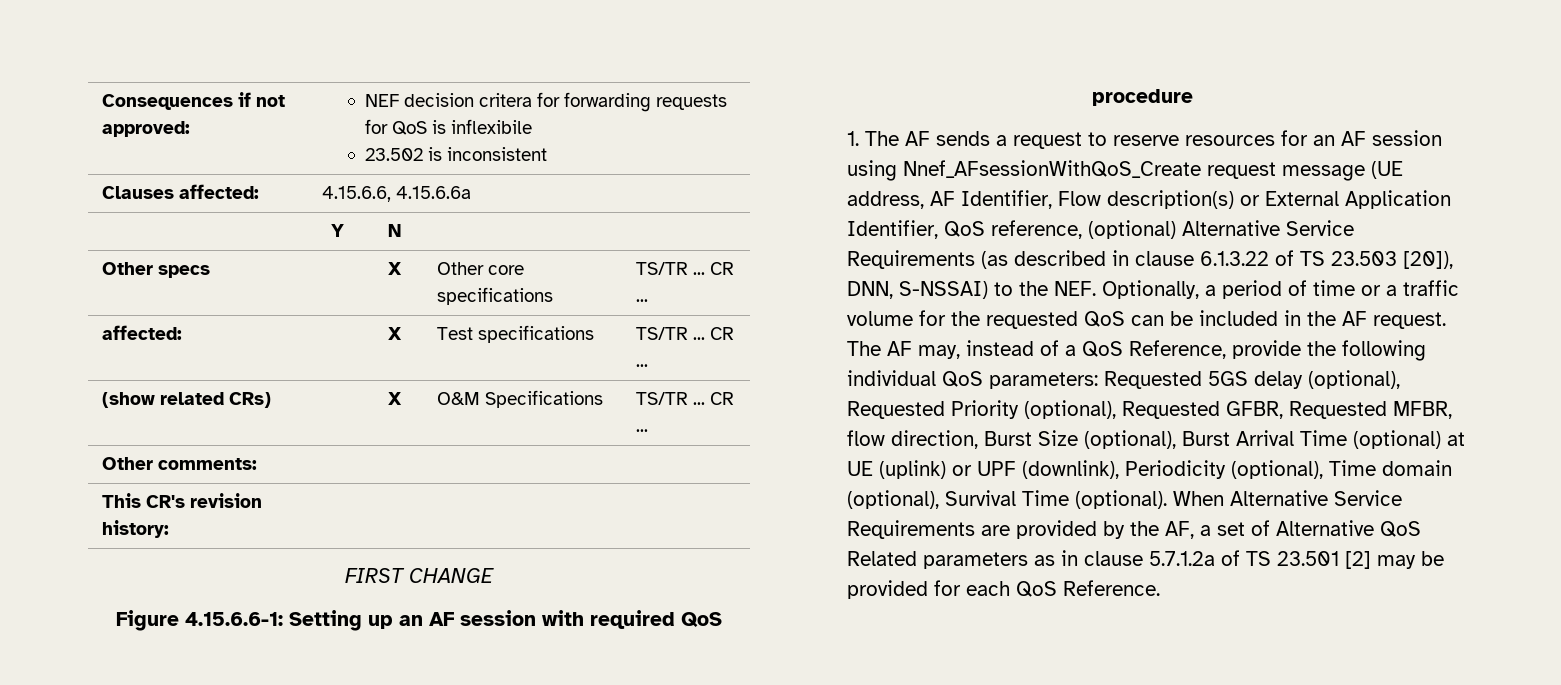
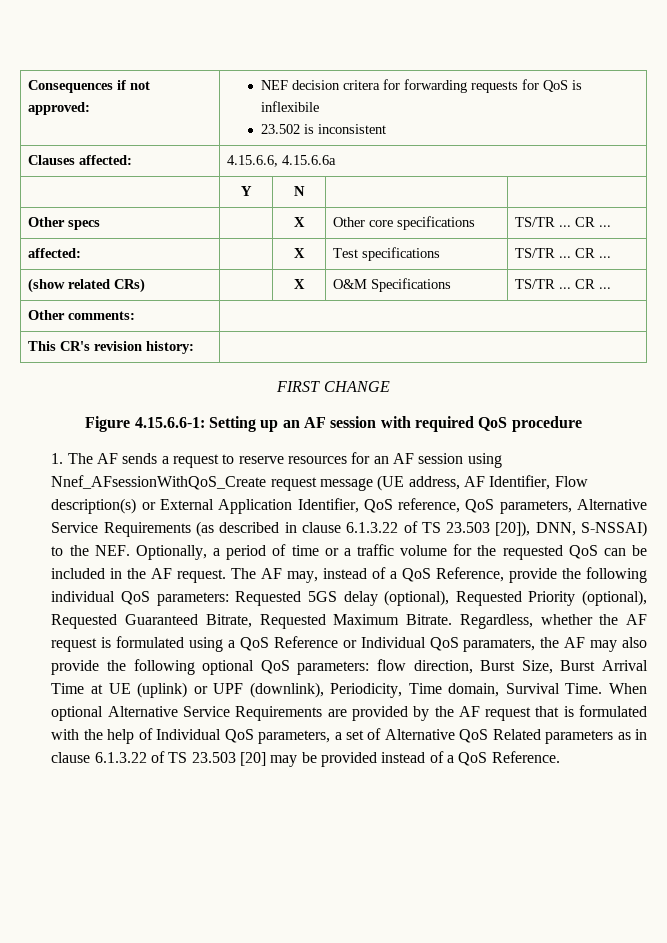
- 1. The AF sends a request to reserve resources for an AF session using Nnef_AFsessionWithQoS_Create request message (UE address, AF Identifier, Flow description(s) or External Application Identifier, QoS reference, (optional) Alternative Service Requirements (as described in clause 6.1.3.22 of TS 23.503 [20]), DNN, S-NSSAI) to the NEF. Optionally, a period of time or a traffic volume for the requested QoS can be included in the AF request.
+ 1. The AF sends a request to reserve resources for an AF session using Nnef_AFsessionWithQoS_Create request message (UE address, AF Identifier, Flow description(s) or External Application Identifier, QoS reference, QoS parameters, Alternative Service Requirements (as described in clause 6.1.3.22 of TS 23.503 [20]), DNN, S-NSSAI) to the NEF. Optionally, a period of time or a traffic volume for the requested QoS can be included in the AF request.
- The AF may, instead of a QoS Reference, provide the following individual QoS parameters: Requested 5GS delay (optional), Requested Priority (optional), Requested GFBR, Requested MFBR, flow direction, Burst Size (optional), Burst Arrival Time (optional) at UE (uplink) or UPF (downlink), Periodicity (optional), Time domain (optional), Survival Time (optional). When Alternative Service Requirements are provided by the AF, a set of Alternative QoS Related parameters as in clause 5.7.1.2a of TS 23.501 [2] may be provided for each QoS Reference.
+ The AF may, instead of a QoS Reference, provide the following individual QoS parameters: Requested 5GS delay (optional), Requested Priority (optional), Requested Guaranteed Bitrate, Requested Maximum Bitrate. Regardless, whether the AF request is formulated using a QoS Reference or Individual QoS paramaters, the AF may also provide the following optional QoS parameters: flow direction, Burst Size, Burst Arrival Time at UE (uplink) or UPF (downlink), Periodicity, Time domain, Survival Time. When optional Alternative Service Requirements are provided by the AF request that is formulated with the help of Individual QoS parameters, a set of Alternative QoS Related parameters as in clause 6.1.3.22 of TS 23.503 [20] may be provided instead of a QoS Reference.

